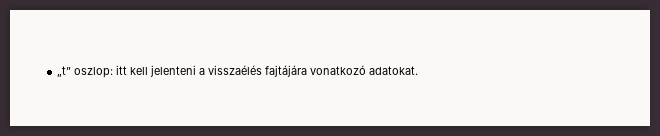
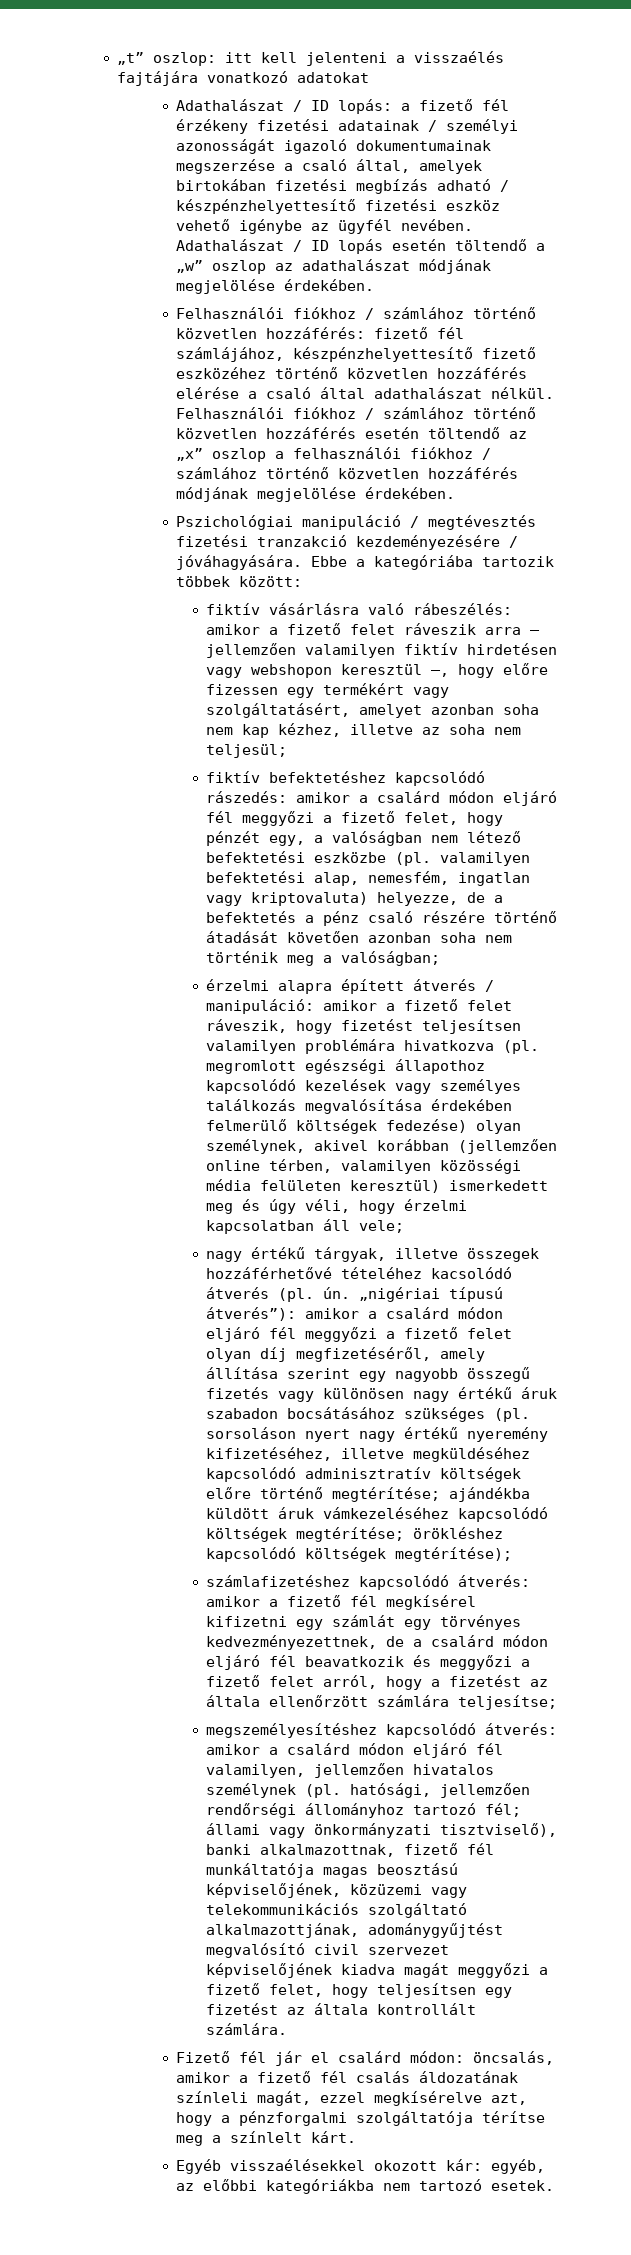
- „t” oszlop: itt kell jelenteni a visszaélés fajtájára vonatkozó adatokat.
+ „t” oszlop: itt kell jelenteni a visszaélés fajtájára vonatkozó adatokat
+ Adathalászat / ID lopás: a fizető fél érzékeny fizetési adatainak / személyi azonosságát igazoló dokumentumainak megszerzése a csaló által, amelyek birtokában fizetési megbízás adható / készpénzhelyettesítő fizetési eszköz vehető igénybe az ügyfél nevében. Adathalászat / ID lopás esetén töltendő a „w” oszlop az adathalászat módjának megjelölése érdekében.
+ Felhasználói fiókhoz / számlához történő közvetlen hozzáférés: fizető fél számlájához, készpénzhelyettesítő fizető eszközéhez történő közvetlen hozzáférés elérése a csaló által adathalászat nélkül. Felhasználói fiókhoz / számlához történő közvetlen hozzáférés esetén töltendő az „x” oszlop a felhasználói fiókhoz / számlához történő közvetlen hozzáférés módjának megjelölése érdekében.
+ Pszichológiai manipuláció / megtévesztés fizetési tranzakció kezdeményezésére / jóváhagyására. Ebbe a kategóriába tartozik többek között:
+ fiktív vásárlásra való rábeszélés: amikor a fizető felet ráveszik arra – jellemzően valamilyen fiktív hirdetésen vagy webshopon keresztül –, hogy előre fizessen egy termékért vagy szolgáltatásért, amelyet azonban soha nem kap kézhez, illetve az soha nem teljesül;
+ fiktív befektetéshez kapcsolódó rászedés: amikor a csalárd módon eljáró fél meggyőzi a fizető felet, hogy pénzét egy, a valóságban nem létező befektetési eszközbe (pl. valamilyen befektetési alap, nemesfém, ingatlan vagy kriptovaluta) helyezze, de a befektetés a pénz csaló részére történő átadását követően azonban soha nem történik meg a valóságban;
+ érzelmi alapra épített átverés / manipuláció: amikor a fizető felet ráveszik, hogy fizetést teljesítsen valamilyen problémára hivatkozva (pl. megromlott egészségi állapothoz kapcsolódó kezelések vagy személyes találkozás megvalósítása érdekében felmerülő költségek fedezése) olyan személynek, akivel korábban (jellemzően online térben, valamilyen közösségi média felületen keresztül) ismerkedett meg és úgy véli, hogy érzelmi kapcsolatban áll vele;
+ nagy értékű tárgyak, illetve összegek hozzáférhetővé tételéhez kacsolódó átverés (pl. ún. „nigériai típusú átverés”): amikor a csalárd módon eljáró fél meggyőzi a fizető felet olyan díj megfizetéséről, amely állítása szerint egy nagyobb összegű fizetés vagy különösen nagy értékű áruk szabadon bocsátásához szükséges (pl. sorsoláson nyert nagy értékű nyeremény kifizetéséhez, illetve megküldéséhez kapcsolódó adminisztratív költségek előre történő megtérítése; ajándékba küldött áruk vámkezeléséhez kapcsolódó költségek megtérítése; örökléshez kapcsolódó költségek megtérítése);
+ számlafizetéshez kapcsolódó átverés: amikor a fizető fél megkísérel kifizetni egy számlát egy törvényes kedvezményezettnek, de a csalárd módon eljáró fél beavatkozik és meggyőzi a fizető felet arról, hogy a fizetést az általa ellenőrzött számlára teljesítse;
+ megszemélyesítéshez kapcsolódó átverés: amikor a csalárd módon eljáró fél valamilyen, jellemzően hivatalos személynek (pl. hatósági, jellemzően rendőrségi állományhoz tartozó fél; állami vagy önkormányzati tisztviselő), banki alkalmazottnak, fizető fél munkáltatója magas beosztású képviselőjének, közüzemi vagy telekommunikációs szolgáltató alkalmazottjának, adománygyűjtést megvalósító civil szervezet képviselőjének kiadva magát meggyőzi a fizető felet, hogy teljesítsen egy fizetést az általa kontrollált számlára.
+ Fizető fél jár el csalárd módon: öncsalás, amikor a fizető fél csalás áldozatának színleli magát, ezzel megkísérelve azt, hogy a pénzforgalmi szolgáltatója térítse meg a színlelt kárt.
+ Egyéb visszaélésekkel okozott kár: egyéb, az előbbi kategóriákba nem tartozó esetek.

